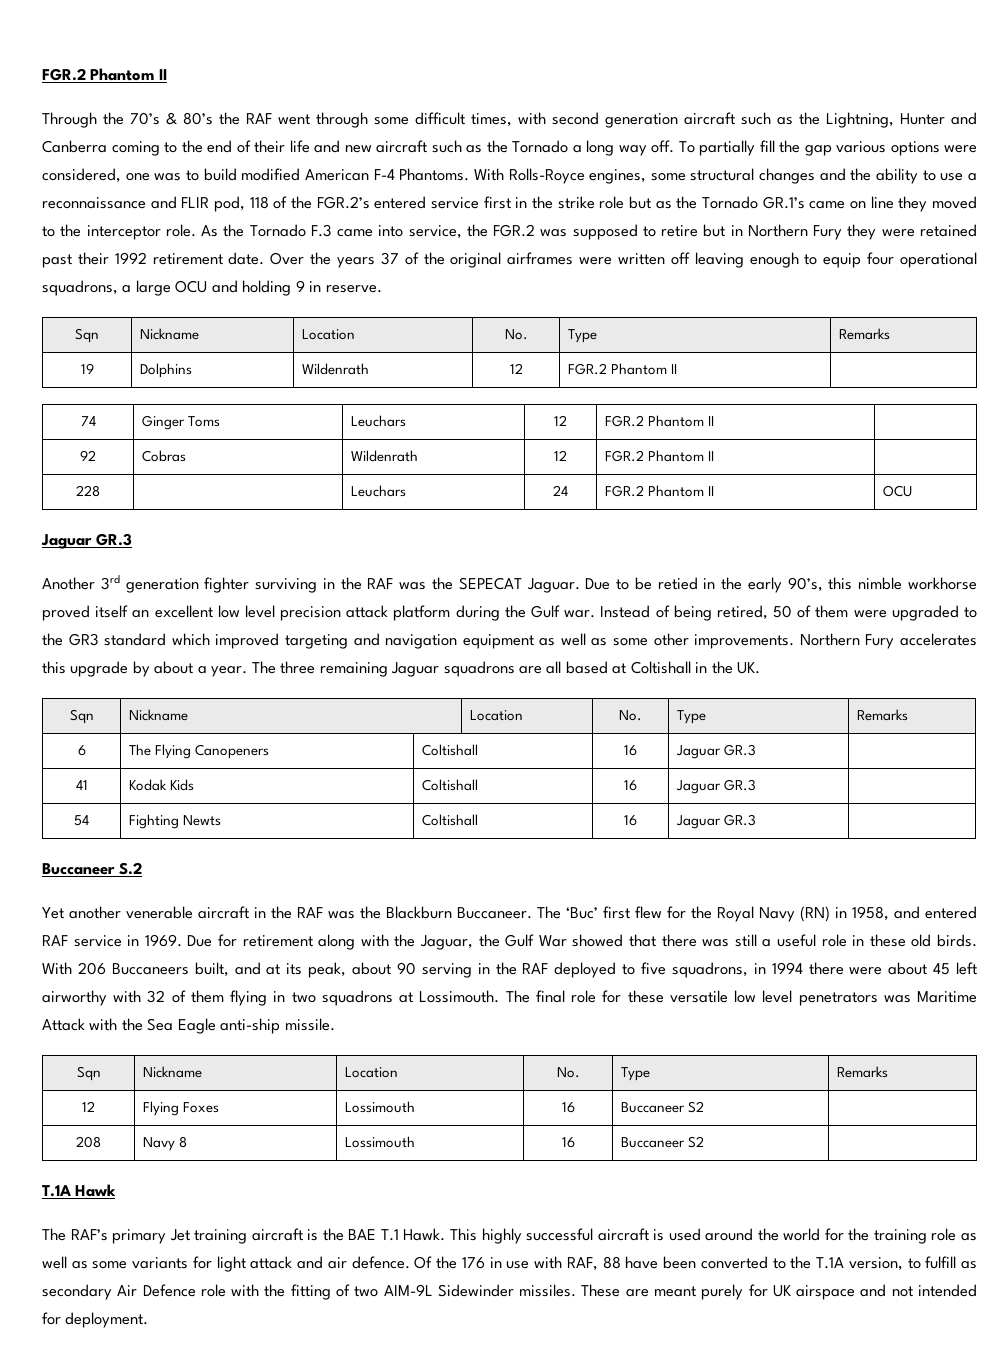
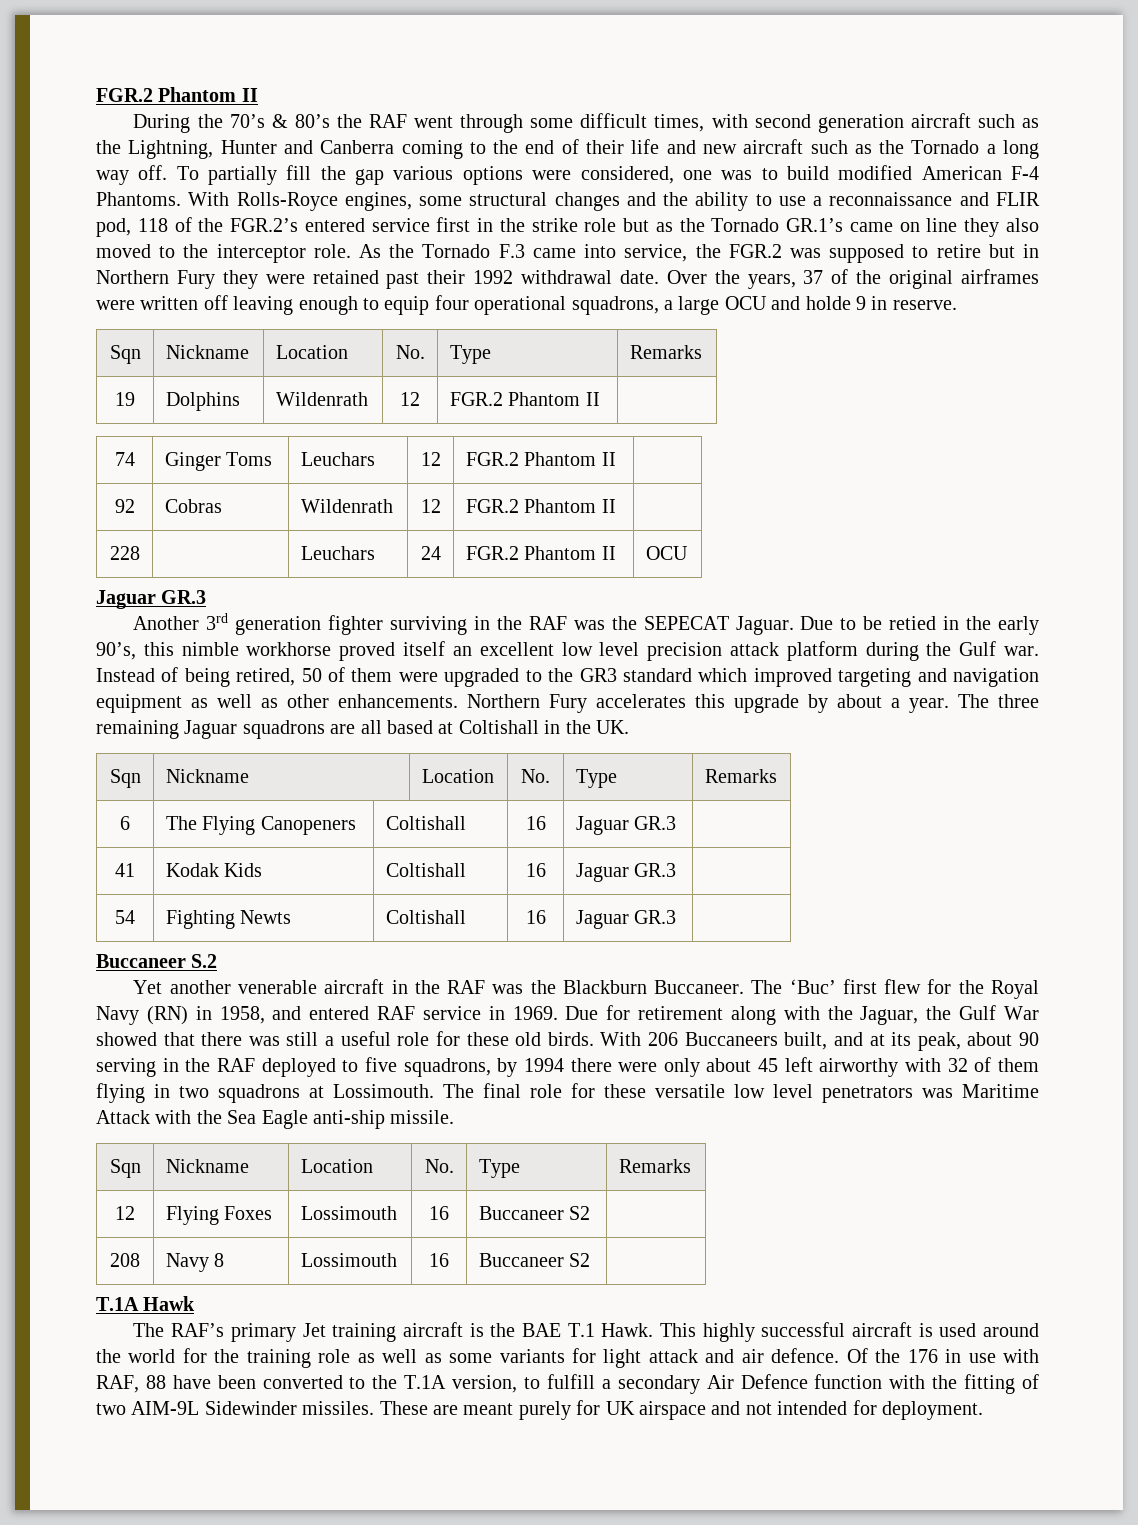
- Through the 70’s & 80’s the RAF went through some difficult times, with second generation aircraft such as the Lightning, Hunter and Canberra coming to the end of their life and new aircraft such as the Tornado a long way off.
+ During the 70’s & 80’s the RAF went through some difficult times, with second generation aircraft such as the Lightning, Hunter and Canberra coming to the end of their life and new aircraft such as the Tornado a long way off.
- With Rolls-Royce engines, some structural changes and the ability to use a reconnaissance and FLIR pod, 118 of the FGR.2’s entered service first in the strike role but as the Tornado GR.1’s came on line they moved to the interceptor role.
+ With Rolls-Royce engines, some structural changes and the ability to use a reconnaissance and FLIR pod, 118 of the FGR.2’s entered service first in the strike role but as the Tornado GR.1’s came on line they also moved to the interceptor role.
- As the Tornado F.3 came into service, the FGR.2 was supposed to retire but in Northern Fury they were retained past their 1992 retirement date.
+ As the Tornado F.3 came into service, the FGR.2 was supposed to retire but in Northern Fury they were retained past their 1992 withdrawal date.
- Over the years 37 of the original airframes were written off leaving enough to equip four operational squadrons, a large OCU and holding 9 in reserve.
+ Over the years, 37 of the original airframes were written off leaving enough to equip four operational squadrons, a large OCU and holde 9 in reserve.
- Instead of being retired, 50 of them were upgraded to the GR3 standard which improved targeting and navigation equipment as well as some other improvements.
+ Instead of being retired, 50 of them were upgraded to the GR3 standard which improved targeting and navigation equipment as well as other enhancements.
- Due for retirement along with the Jaguar, the Gulf War showed that there was still a useful role in these old birds.
+ Due for retirement along with the Jaguar, the Gulf War showed that there was still a useful role for these old birds.
- With 206 Buccaneers built, and at its peak, about 90 serving in the RAF deployed to five squadrons, in 1994 there were about 45 left airworthy with 32 of them flying in two squadrons at Lossimouth.
+ With 206 Buccaneers built, and at its peak, about 90 serving in the RAF deployed to five squadrons, by 1994 there were only about 45 left airworthy with 32 of them flying in two squadrons at Lossimouth.
- Of the 176 in use with RAF, 88 have been converted to the T.1A version, to fulfill as secondary Air Defence role with the fitting of two AIM-9L Sidewinder missiles.
+ Of the 176 in use with RAF, 88 have been converted to the T.1A version, to fulfill a secondary Air Defence function with the fitting of two AIM-9L Sidewinder missiles.

